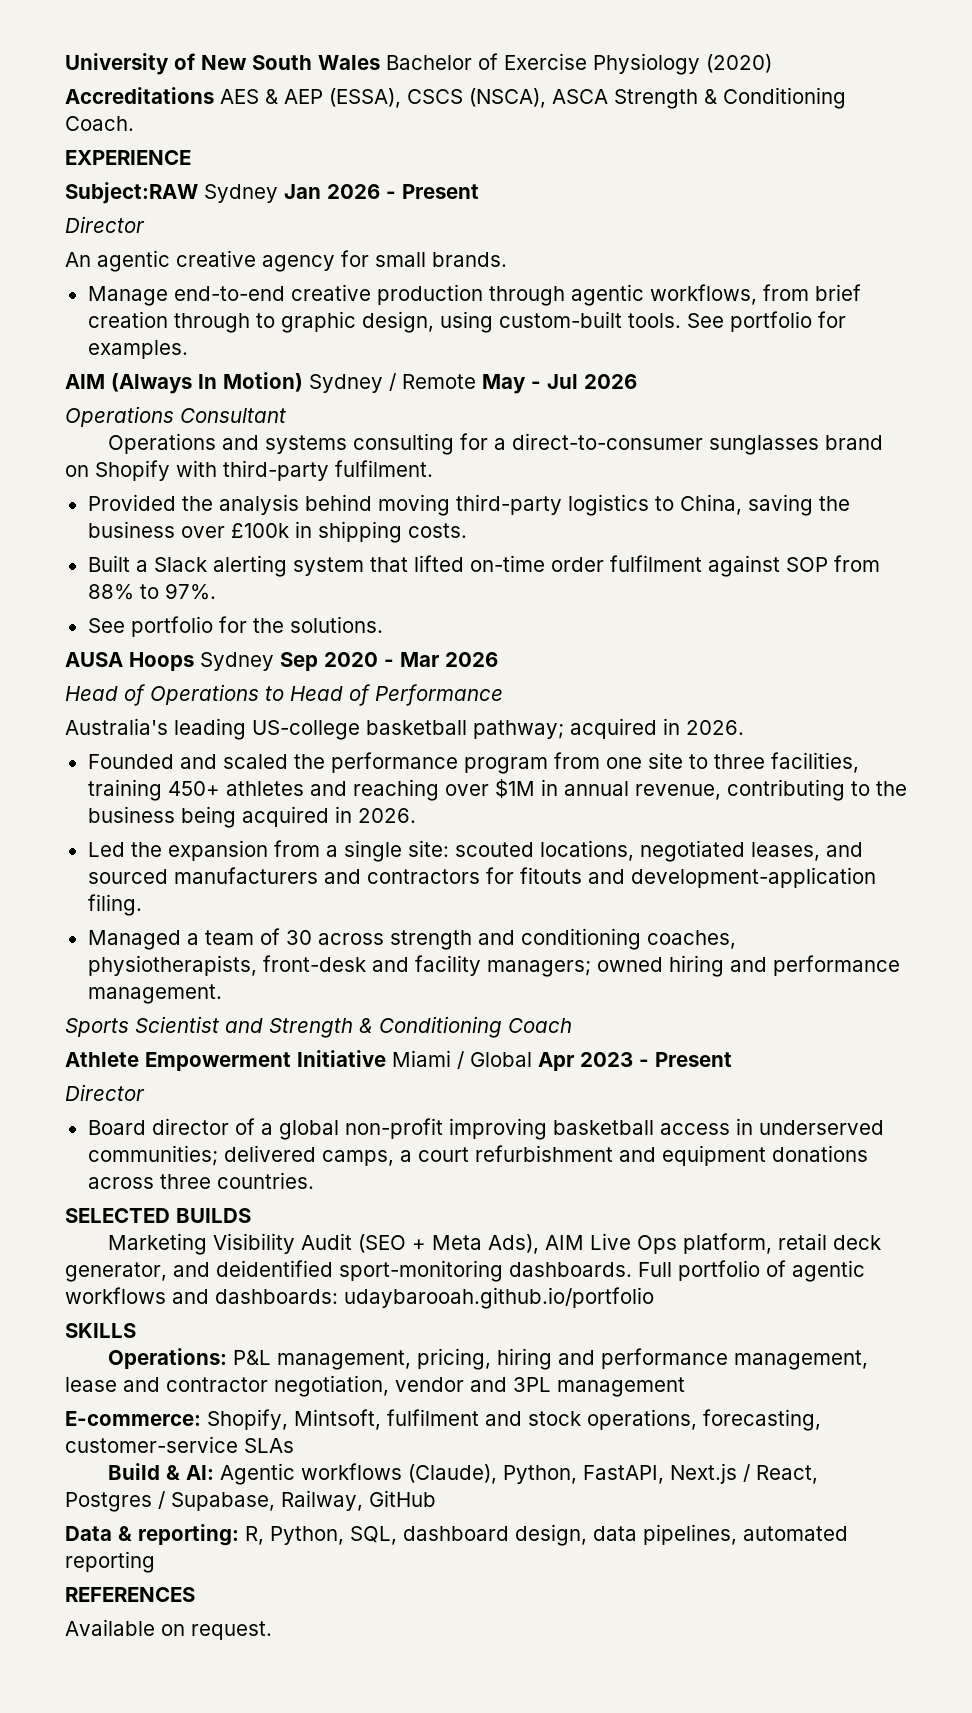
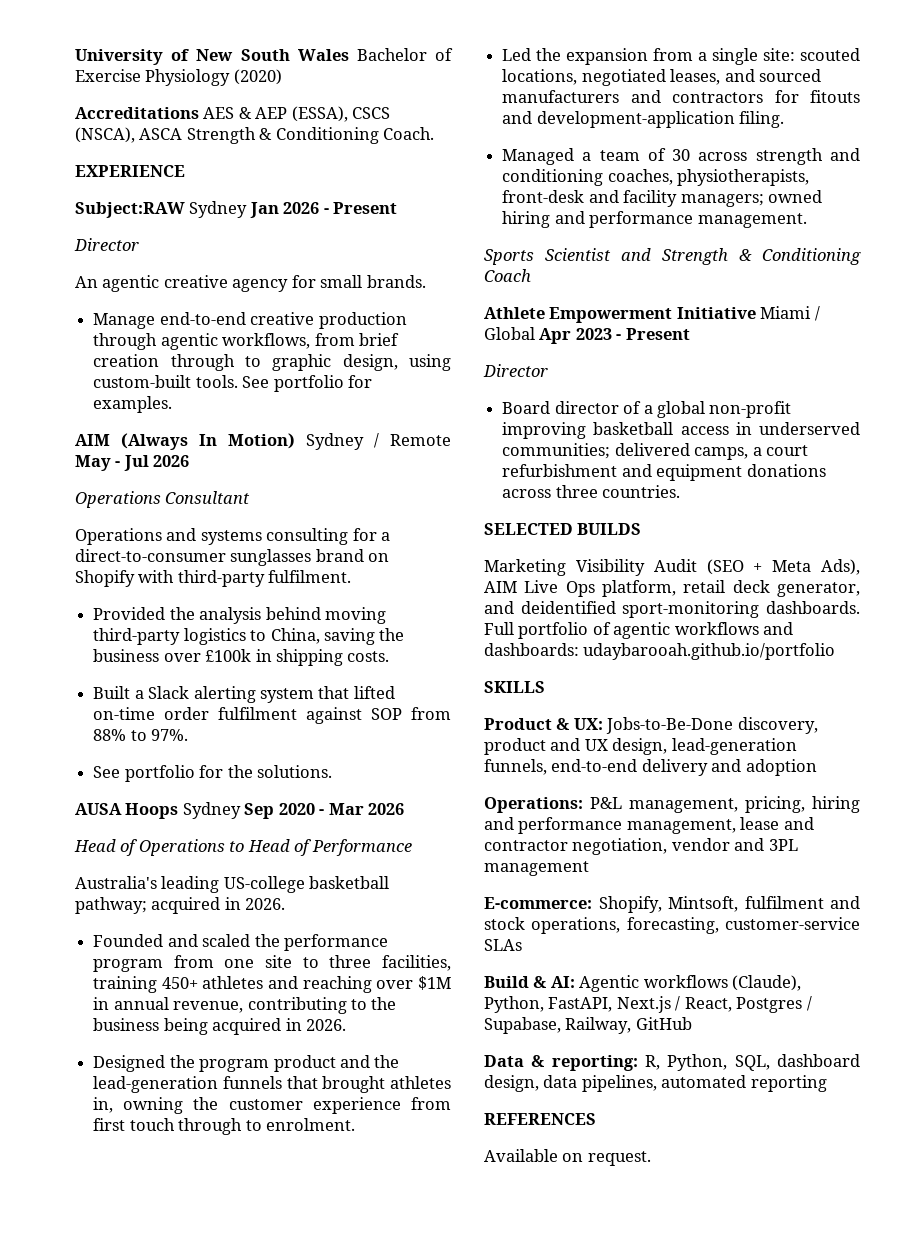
+ Designed the program product and the lead-generation funnels that brought athletes in, owning the customer experience from first touch through to enrolment.
+ Product & UX: Jobs-to-Be-Done discovery, product and UX design, lead-generation funnels, end-to-end delivery and adoption

